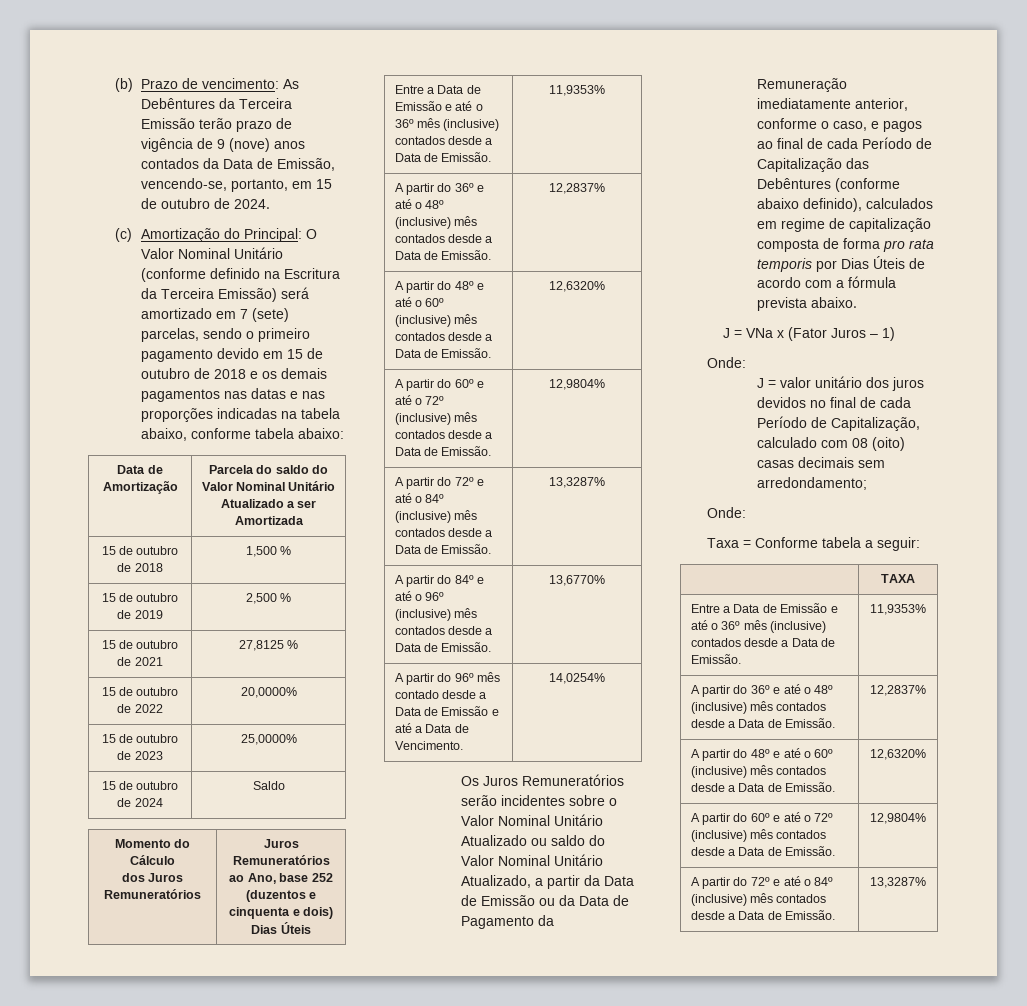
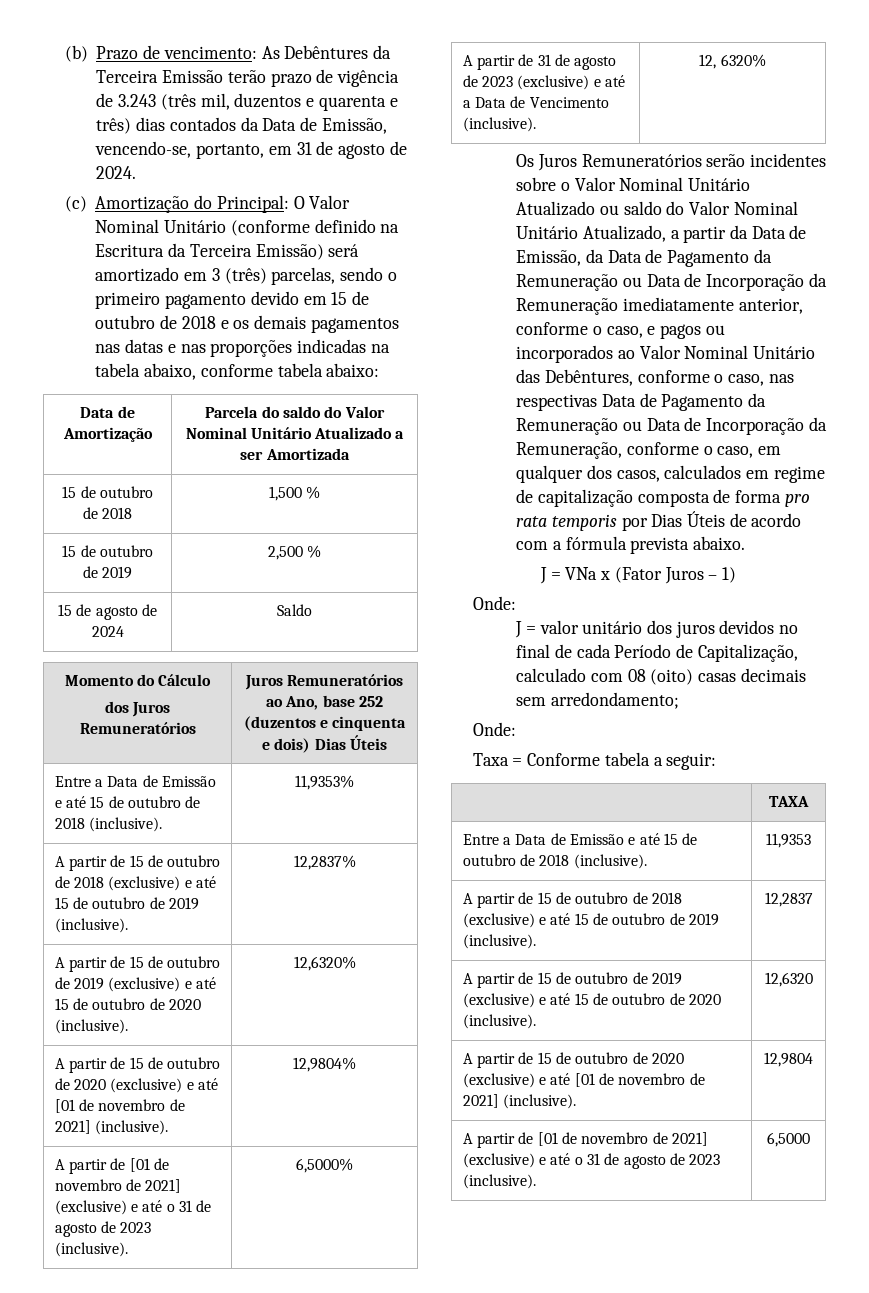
- (b) Prazo de vencimento: As Debêntures da Terceira Emissão terão prazo de vigência de 9 (nove) anos contados da Data de Emissão, vencendo-se, portanto, em 15 de outubro de 2024.
+ (b) Prazo de vencimento: As Debêntures da Terceira Emissão terão prazo de vigência de 3.243 (três mil, duzentos e quarenta e três) dias contados da Data de Emissão, vencendo-se, portanto, em 31 de agosto de 2024.
- (c) Amortização do Principal: O Valor Nominal Unitário (conforme definido na Escritura da Terceira Emissão) será amortizado em 7 (sete) parcelas, sendo o primeiro pagamento devido em 15 de outubro de 2018 e os demais pagamentos nas datas e nas proporções indicadas na tabela abaixo, conforme tabela abaixo:
+ (c) Amortização do Principal: O Valor Nominal Unitário (conforme definido na Escritura da Terceira Emissão) será amortizado em 3 (três) parcelas, sendo o primeiro pagamento devido em 15 de outubro de 2018 e os demais pagamentos nas datas e nas proporções indicadas na tabela abaixo, conforme tabela abaixo:
- 15 de outubro de 2021 | 27,8125 %
- 15 de outubro de 2022 | 20,0000%
- 15 de outubro de 2023 | 25,0000%
- 15 de outubro de 2024 | Saldo
+ 15 de agosto de 2024 | Saldo
  Momento do Cálculo
  dos Juros Remuneratórios | Juros Remuneratórios ao Ano, base 252 (duzentos e cinquenta e dois) Dias Úteis
- Entre a Data de Emissão e até o 36º mês (inclusive) contados desde a Data de Emissão. | 11,9353%
- A partir do 36º e até o 48º (inclusive) mês contados desde a Data de Emissão. | 12,2837%
- A partir do 48º e até o 60º (inclusive) mês contados desde a Data de Emissão. | 12,6320%
- A partir do 60º e até o 72º (inclusive) mês contados desde a Data de Emissão. | 12,9804%
- A partir do 72º e até o 84º (inclusive) mês contados desde a Data de Emissão. | 13,3287%
- A partir do 84º e até o 96º (inclusive) mês contados desde a Data de Emissão. | 13,6770%
- A partir do 96º mês contado desde a Data de Emissão e até a Data de Vencimento. | 14,0254%
+ Entre a Data de Emissão e até 15 de outubro de 2018 (inclusive). | 11,9353%
+ A partir de 15 de outubro de 2018 (exclusive) e até 15 de outubro de 2019 (inclusive). | 12,2837%
+ A partir de 15 de outubro de 2019 (exclusive) e até 15 de outubro de 2020 (inclusive). | 12,6320%
+ A partir de 15 de outubro de 2020 (exclusive) e até [01 de novembro de 2021] (inclusive). | 12,9804%
+ A partir de [01 de novembro de 2021] (exclusive) e até o 31 de agosto de 2023 (inclusive). | 6,5000%
+ A partir de 31 de agosto de 2023 (exclusive) e até a Data de Vencimento (inclusive). | 12, 6320%
- Os Juros Remuneratórios serão incidentes sobre o Valor Nominal Unitário Atualizado ou saldo do Valor Nominal Unitário Atualizado, a partir da Data de Emissão ou da Data de Pagamento da Remuneração imediatamente anterior, conforme o caso, e pagos ao final de cada Período de Capitalização das Debêntures (conforme abaixo definido), calculados em regime de capitalização composta de forma pro rata temporis por Dias Úteis de acordo com a fórmula prevista abaixo.
+ Os Juros Remuneratórios serão incidentes sobre o Valor Nominal Unitário Atualizado ou saldo do Valor Nominal Unitário Atualizado, a partir da Data de Emissão, da Data de Pagamento da Remuneração ou Data de Incorporação da Remuneração imediatamente anterior, conforme o caso, e pagos ou incorporados ao Valor Nominal Unitário das Debêntures, conforme o caso, nas respectivas Data de Pagamento da Remuneração ou Data de Incorporação da Remuneração, conforme o caso, em qualquer dos casos, calculados em regime de capitalização composta de forma pro rata temporis por Dias Úteis de acordo com a fórmula prevista abaixo.
  | TAXA
- Entre a Data de Emissão e até o 36º mês (inclusive) contados desde a Data de Emissão. | 11,9353%
- A partir do 36º e até o 48º (inclusive) mês contados desde a Data de Emissão. | 12,2837%
- A partir do 48º e até o 60º (inclusive) mês contados desde a Data de Emissão. | 12,6320%
- A partir do 60º e até o 72º (inclusive) mês contados desde a Data de Emissão. | 12,9804%
- A partir do 72º e até o 84º (inclusive) mês contados desde a Data de Emissão. | 13,3287%
+ Entre a Data de Emissão e até 15 de outubro de 2018 (inclusive). | 11,9353
+ A partir de 15 de outubro de 2018 (exclusive) e até 15 de outubro de 2019 (inclusive). | 12,2837
+ A partir de 15 de outubro de 2019 (exclusive) e até 15 de outubro de 2020 (inclusive). | 12,6320
+ A partir de 15 de outubro de 2020 (exclusive) e até [01 de novembro de 2021] (inclusive). | 12,9804
+ A partir de [01 de novembro de 2021] (exclusive) e até o 31 de agosto de 2023 (inclusive). | 6,5000

